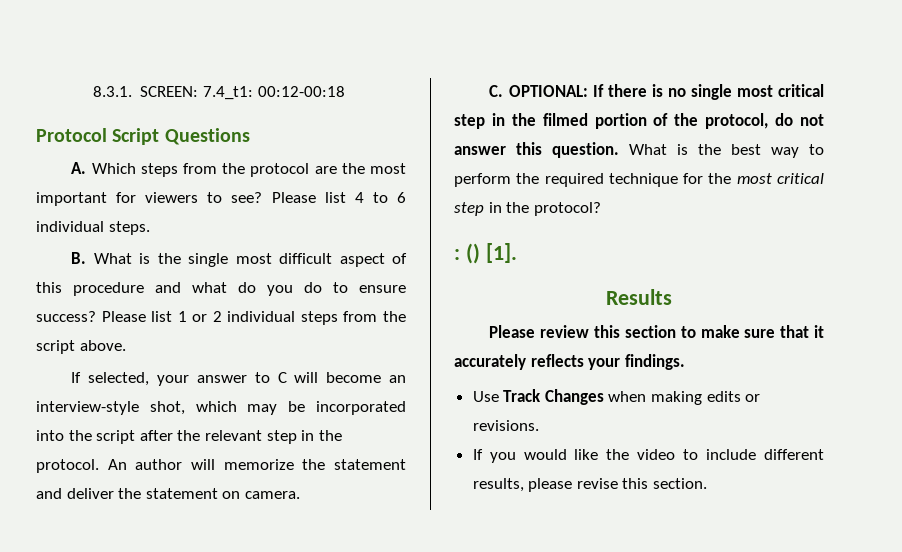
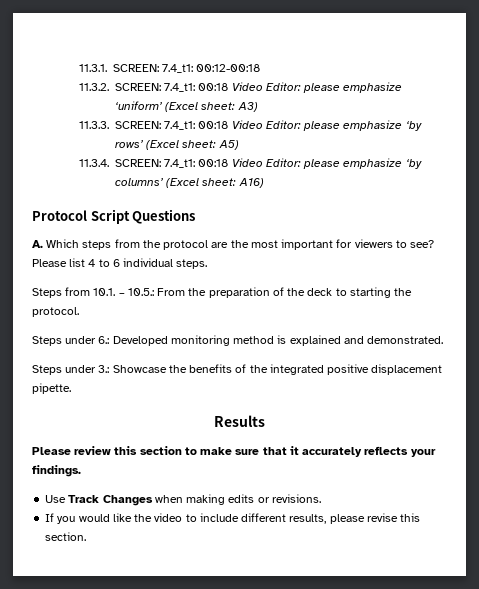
- 8.3.1. SCREEN: 7.4_t1: 00:12-00:18
+ 11.3.1. SCREEN: 7.4_t1: 00:12-00:18
+ 11.3.2. SCREEN: 7.4_t1: 00:18 Video Editor: please emphasize ‘uniform’ (Excel sheet: A3)
+ 11.3.3. SCREEN: 7.4_t1: 00:18 Video Editor: please emphasize ‘by rows’ (Excel sheet: A5)
+ 11.3.4. SCREEN: 7.4_t1: 00:18 Video Editor: please emphasize ‘by columns’ (Excel sheet: A16)
- B. What is the single most difficult aspect of this procedure and what do you do to ensure success? Please list 1 or 2 individual steps from the script above.
- If selected, your answer to C will become an interview-style shot, which may be incorporated into the script after the relevant step in the protocol. An author will memorize the statement and deliver the statement on camera.
- C. OPTIONAL: If there is no single most critical step in the filmed portion of the protocol, do not answer this question. What is the best way to perform the required technique for the most critical step in the protocol?
- : () [1].
+ Steps from 10.1. – 10.5.: From the preparation of the deck to starting the protocol.
+ Steps under 6.: Developed monitoring method is explained and demonstrated.
+ Steps under 3.: Showcase the benefits of the integrated positive displacement pipette.

